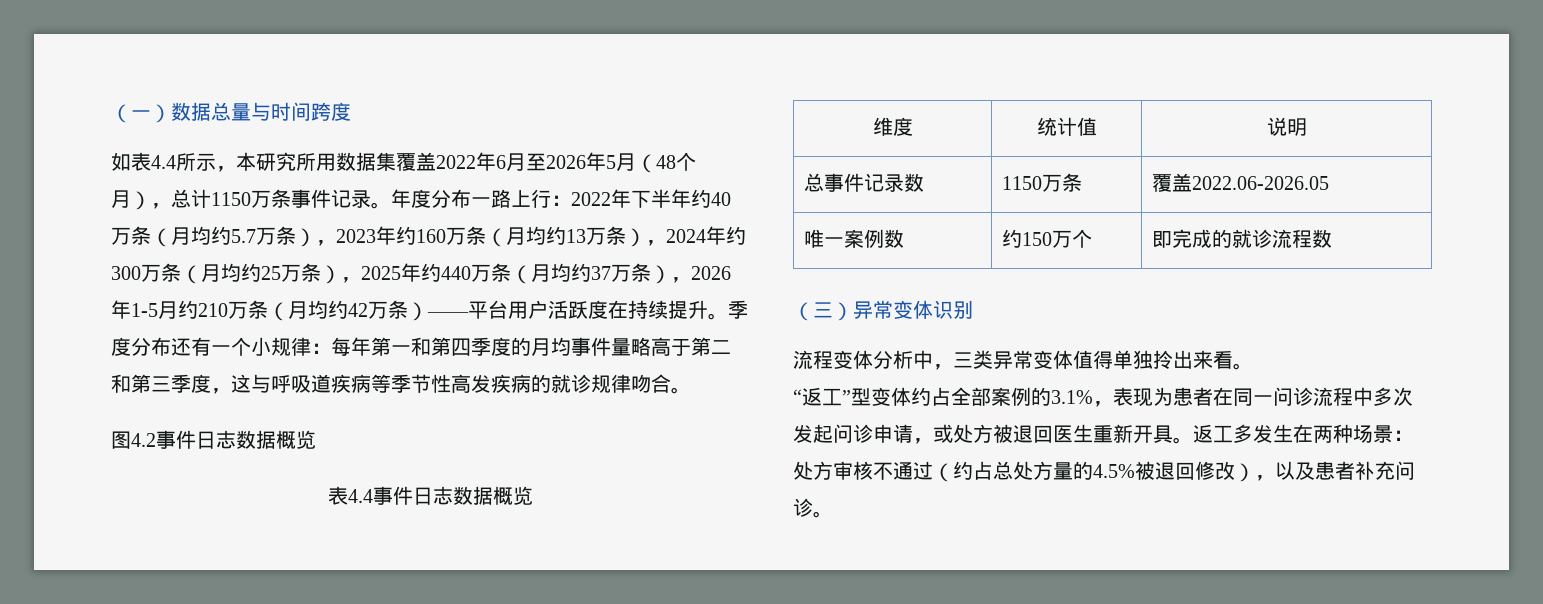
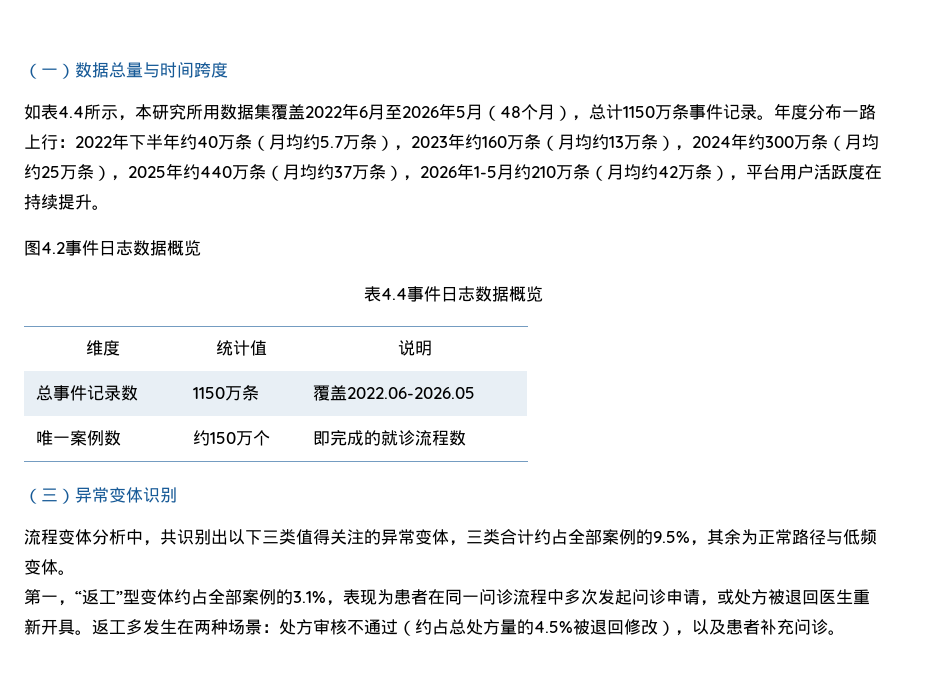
- 年度分布一路上行：2022年下半年约40万条（月均约5.7万条），2023年约160万条（月均约13万条），2024年约300万条（月均约25万条），2025年约440万条（月均约37万条），2026年1-5月约210万条（月均约42万条）——平台用户活跃度在持续提升。季度分布还有一个小规律：每年第一和第四季度的月均事件量略高于第二和第三季度，这与呼吸道疾病等季节性高发疾病的就诊规律吻合。
+ 年度分布一路上行：2022年下半年约40万条（月均约5.7万条），2023年约160万条（月均约13万条），2024年约300万条（月均约25万条），2025年约440万条（月均约37万条），2026年1-5月约210万条（月均约42万条），平台用户活跃度在持续提升。
- 流程变体分析中，三类异常变体值得单独拎出来看。
- “返工”型变体约占全部案例的3.1%，表现为患者在同一问诊流程中多次发起问诊申请，或处方被退回医生重新开具。
+ 流程变体分析中，共识别出以下三类值得关注的异常变体，三类合计约占全部案例的9.5%，其余为正常路径与低频变体。
+ 第一，“返工”型变体约占全部案例的3.1%，表现为患者在同一问诊流程中多次发起问诊申请，或处方被退回医生重新开具。

